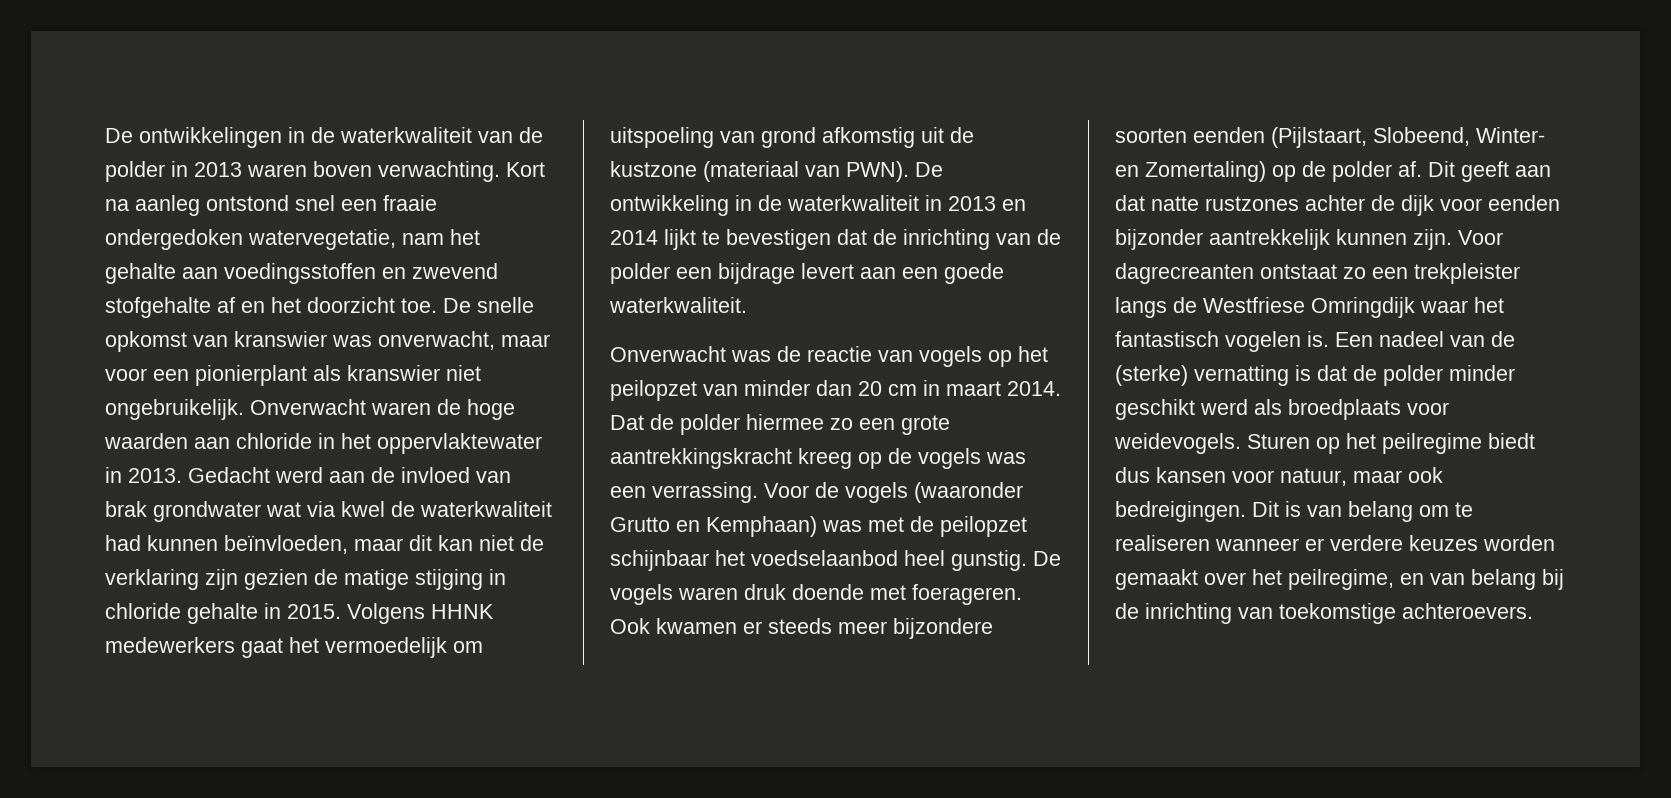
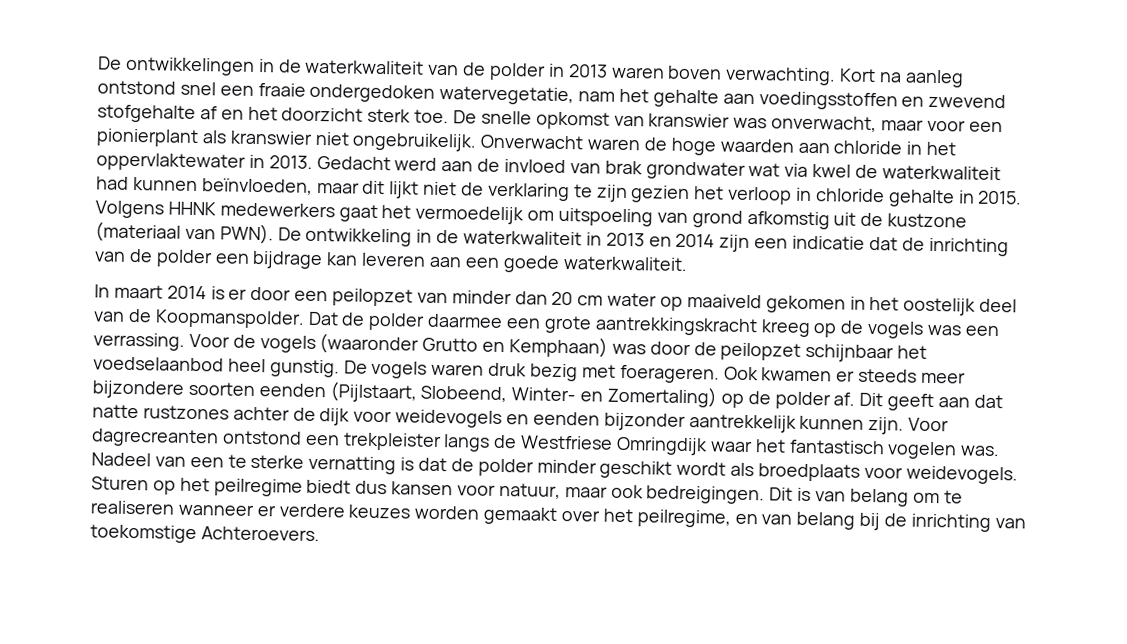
- Kort na aanleg ontstond snel een fraaie ondergedoken watervegetatie, nam het gehalte aan voedingsstoffen en zwevend stofgehalte af en het doorzicht toe.
+ Kort na aanleg ontstond snel een fraaie ondergedoken watervegetatie, nam het gehalte aan voedingsstoffen en zwevend stofgehalte af en het doorzicht sterk toe.
- Gedacht werd aan de invloed van brak grondwater wat via kwel de waterkwaliteit had kunnen beïnvloeden, maar dit kan niet de verklaring zijn gezien de matige stijging in chloride gehalte in 2015.
+ Gedacht werd aan de invloed van brak grondwater wat via kwel de waterkwaliteit had kunnen beïnvloeden, maar dit lijkt niet de verklaring te zijn gezien het verloop in chloride gehalte in 2015.
- De ontwikkeling in de waterkwaliteit in 2013 en 2014 lijkt te bevestigen dat de inrichting van de polder een bijdrage levert aan een goede waterkwaliteit.
+ De ontwikkeling in de waterkwaliteit in 2013 en 2014 zijn een indicatie dat de inrichting van de polder een bijdrage kan leveren aan een goede waterkwaliteit.
- Onverwacht was de reactie van vogels op het peilopzet van minder dan 20 cm in maart 2014.
+ In maart 2014 is er door een peilopzet van minder dan 20 cm water op maaiveld gekomen in het oostelijk deel van de Koopmanspolder.
- Dat de polder hiermee zo een grote aantrekkingskracht kreeg op de vogels was een verrassing.
+ Dat de polder daarmee een grote aantrekkingskracht kreeg op de vogels was een verrassing.
- Voor de vogels (waaronder Grutto en Kemphaan) was met de peilopzet schijnbaar het voedselaanbod heel gunstig.
+ Voor de vogels (waaronder Grutto en Kemphaan) was door de peilopzet schijnbaar het voedselaanbod heel gunstig.
- De vogels waren druk doende met foerageren.
+ De vogels waren druk bezig met foerageren.
- Dit geeft aan dat natte rustzones achter de dijk voor eenden bijzonder aantrekkelijk kunnen zijn.
+ Dit geeft aan dat natte rustzones achter de dijk voor weidevogels en eenden bijzonder aantrekkelijk kunnen zijn.
- Voor dagrecreanten ontstaat zo een trekpleister langs de Westfriese Omringdijk waar het fantastisch vogelen is. Een nadeel van de (sterke) vernatting is dat de polder minder geschikt werd als broedplaats voor weidevogels.
+ Voor dagrecreanten ontstond een trekpleister langs de Westfriese Omringdijk waar het fantastisch vogelen was. Nadeel van een te sterke vernatting is dat de polder minder geschikt wordt als broedplaats voor weidevogels.
- Dit is van belang om te realiseren wanneer er verdere keuzes worden gemaakt over het peilregime, en van belang bij de inrichting van toekomstige achteroevers.
+ Dit is van belang om te realiseren wanneer er verdere keuzes worden gemaakt over het peilregime, en van belang bij de inrichting van toekomstige Achteroevers.

